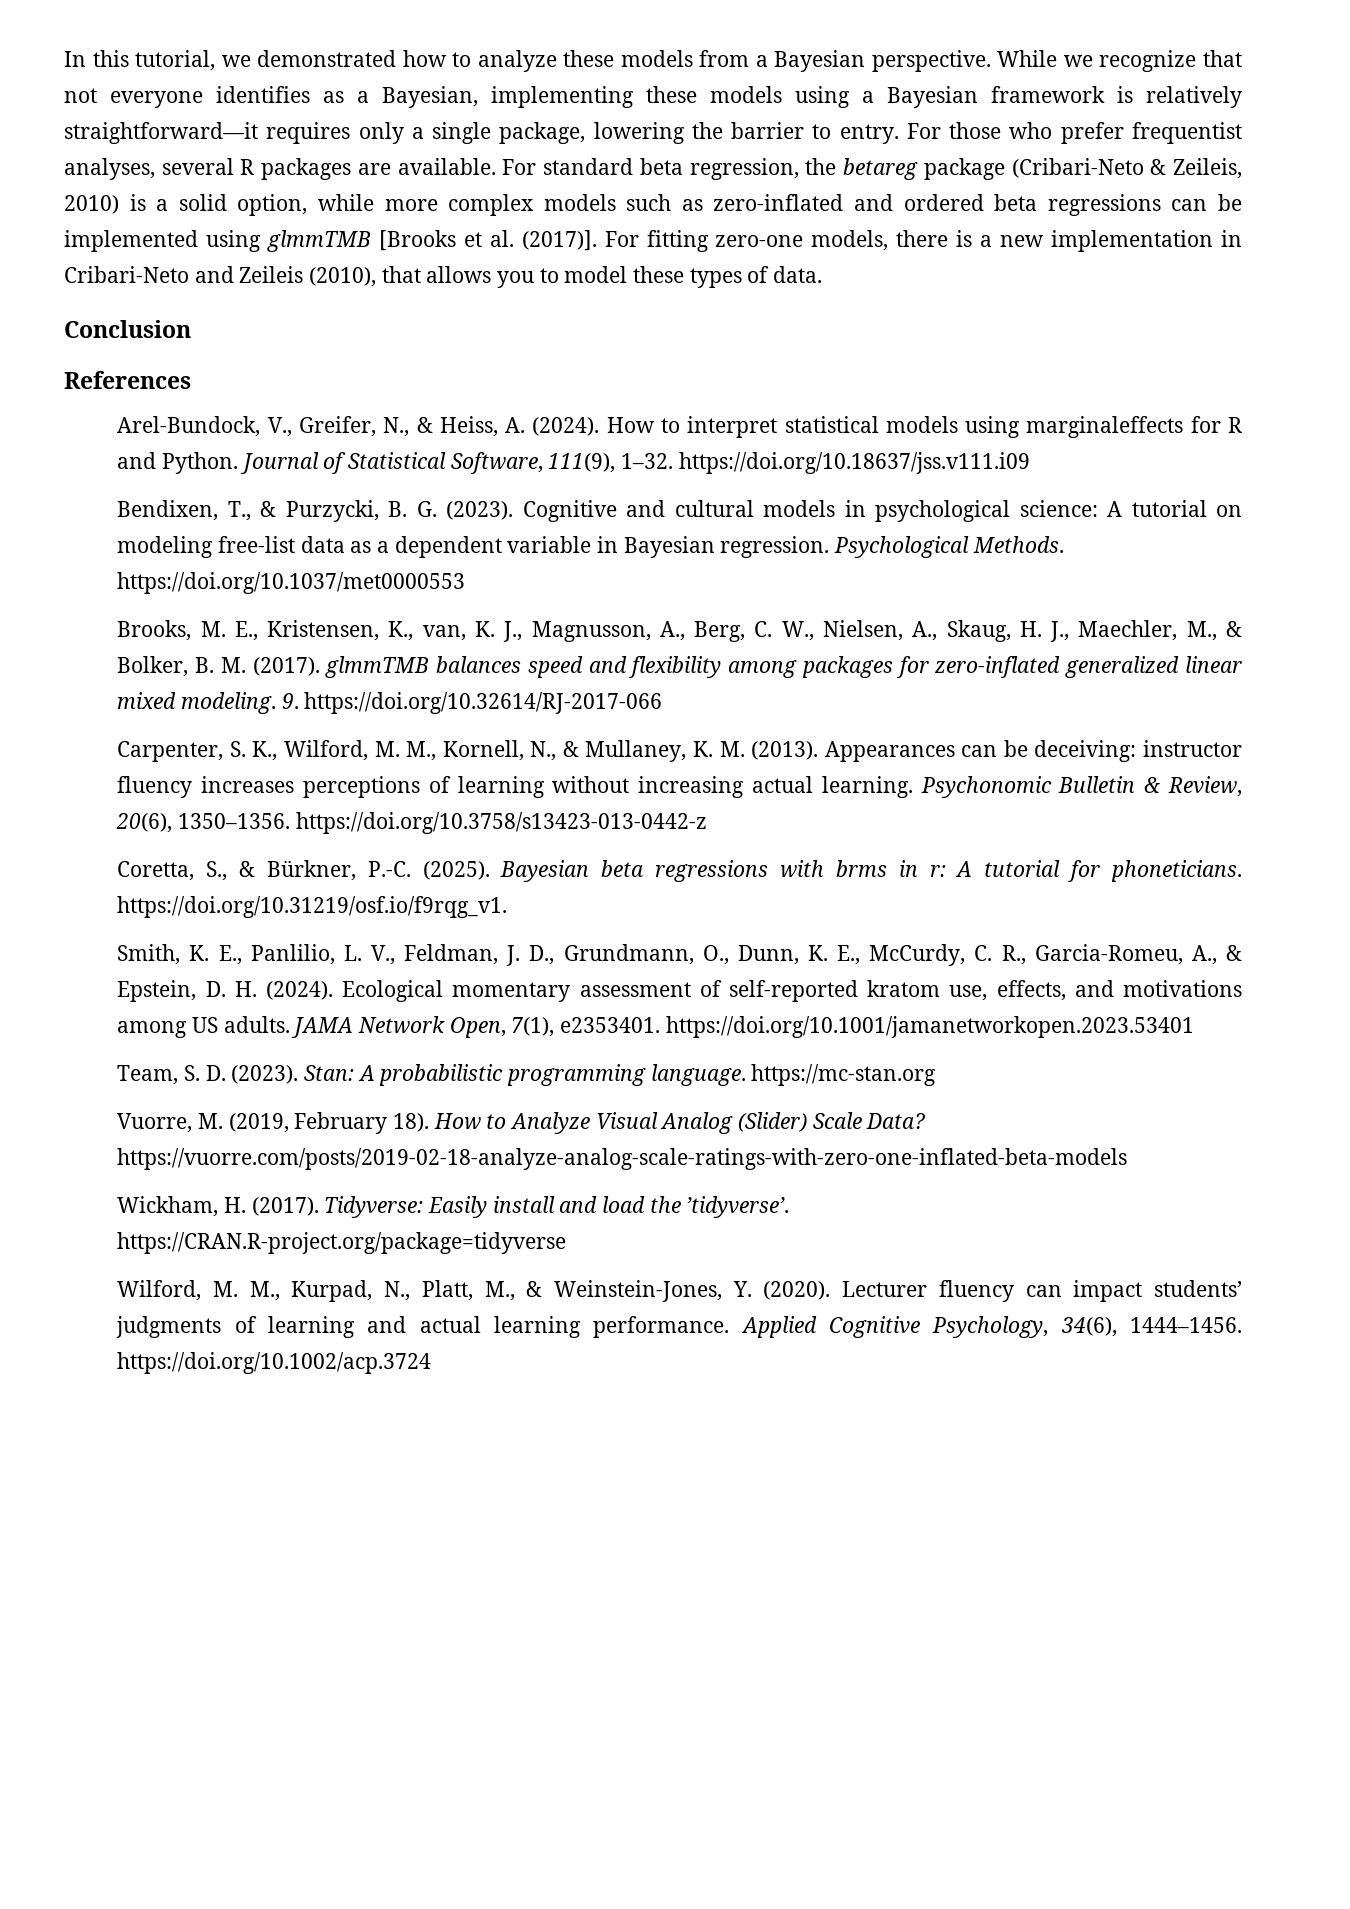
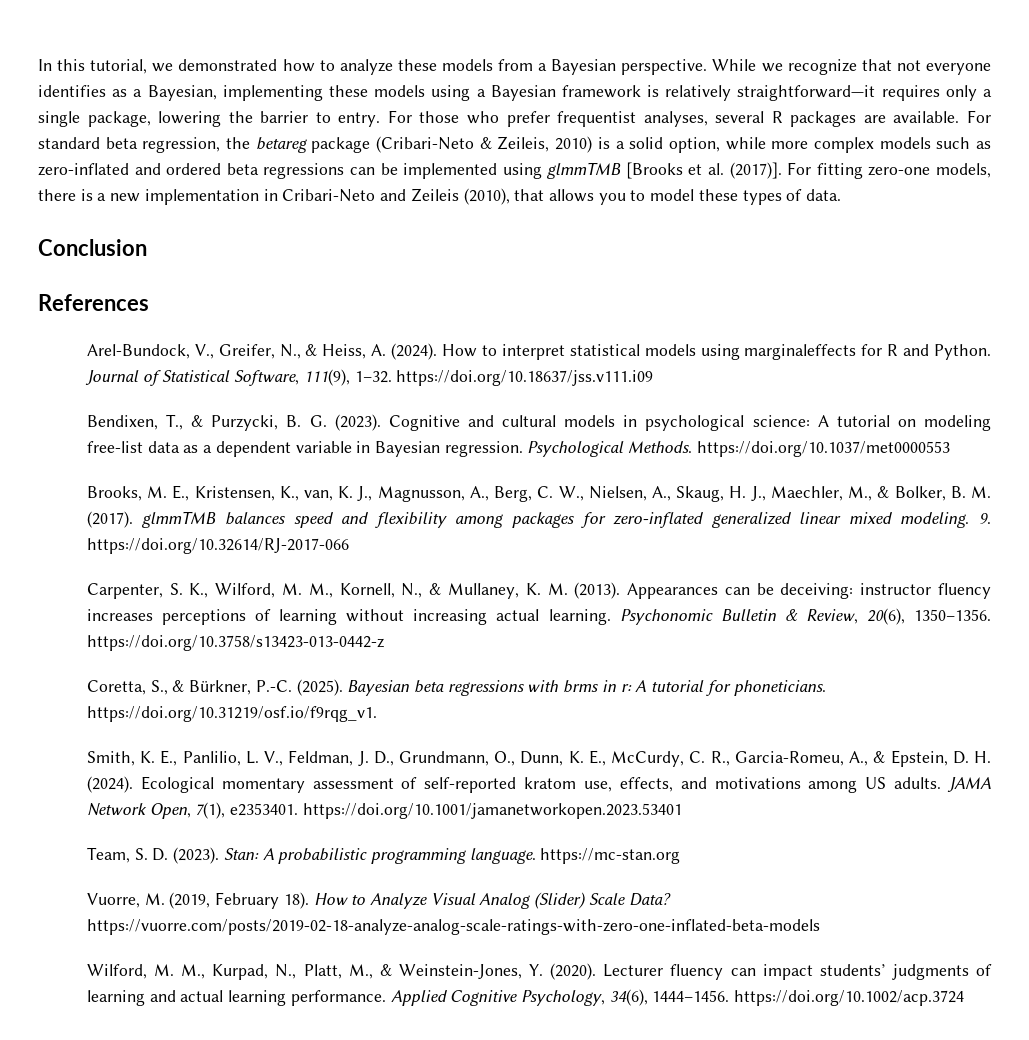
- Wickham, H. (2017). Tidyverse: Easily install and load the ’tidyverse’. https://CRAN.R-project.org/package=tidyverse

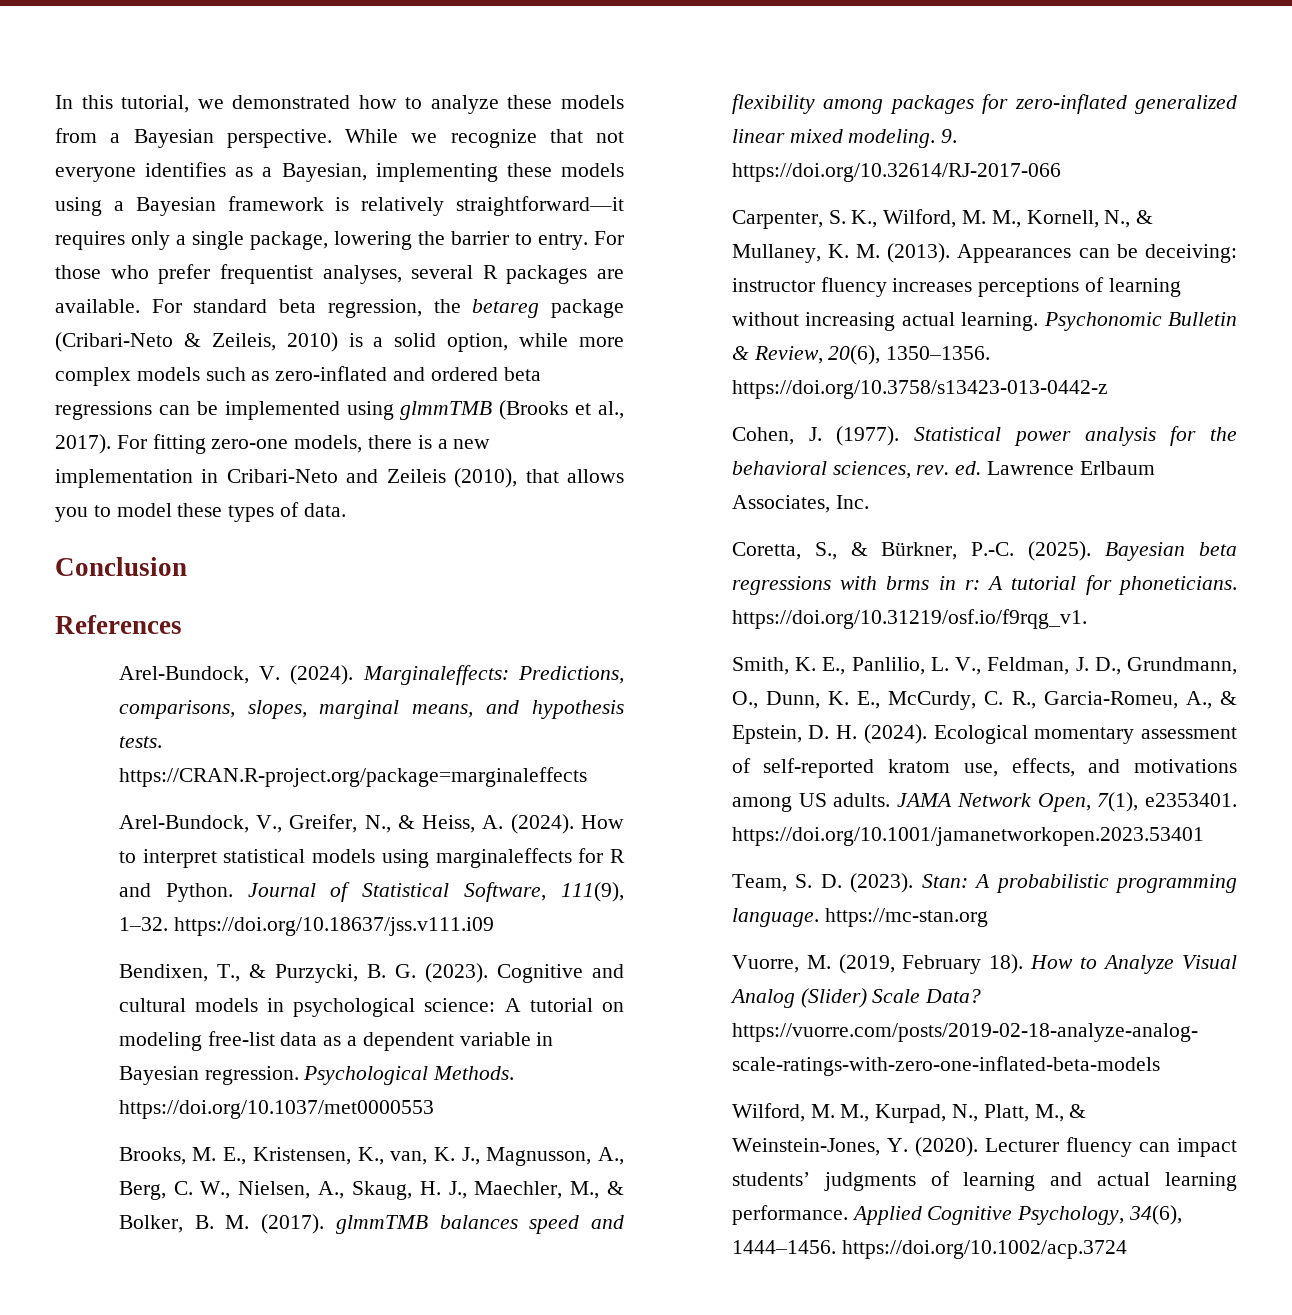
- For standard beta regression, the betareg package (Cribari-Neto & Zeileis, 2010) is a solid option, while more complex models such as zero-inflated and ordered beta regressions can be implemented using glmmTMB [Brooks et al. (2017)].
+ For standard beta regression, the betareg package (Cribari-Neto & Zeileis, 2010) is a solid option, while more complex models such as zero-inflated and ordered beta regressions can be implemented using glmmTMB (Brooks et al., 2017).
+ Arel-Bundock, V. (2024). Marginaleffects: Predictions, comparisons, slopes, marginal means, and hypothesis tests. https://CRAN.R-project.org/package=marginaleffects
+ Cohen, J. (1977). Statistical power analysis for the behavioral sciences, rev. ed. Lawrence Erlbaum Associates, Inc.

